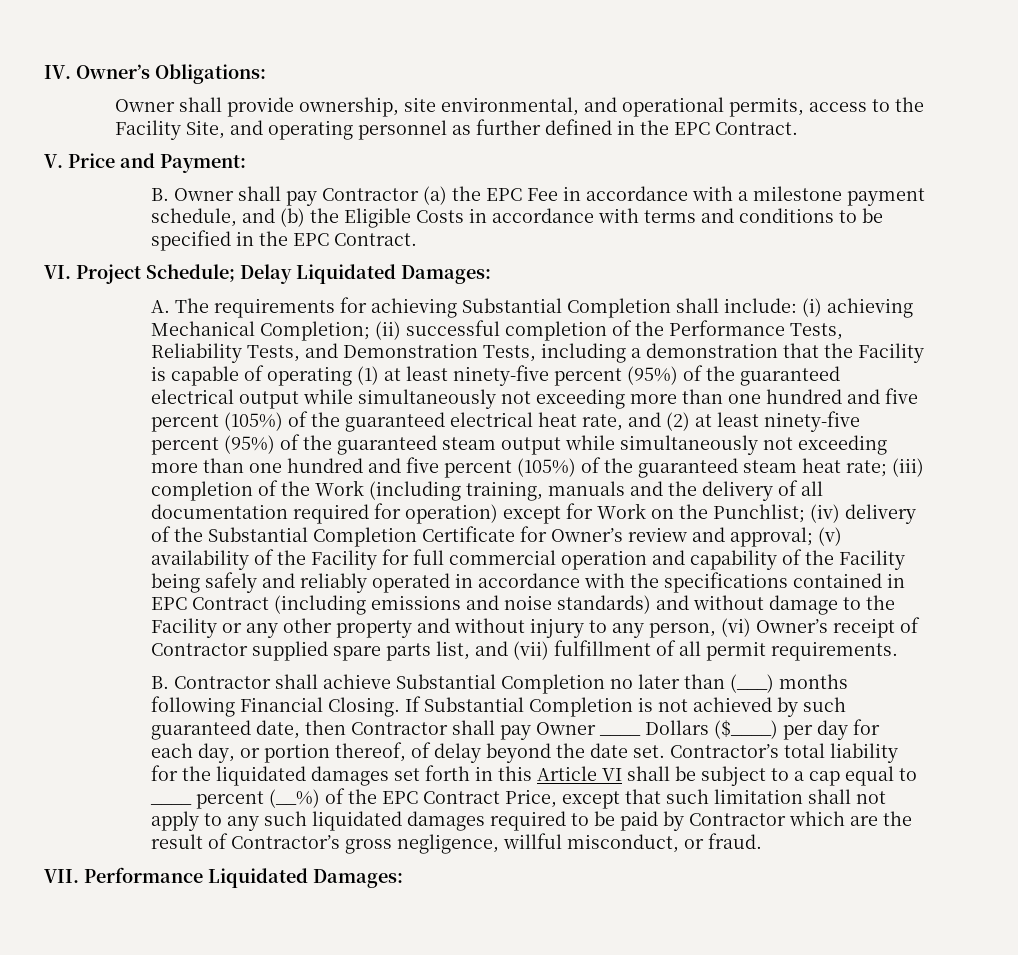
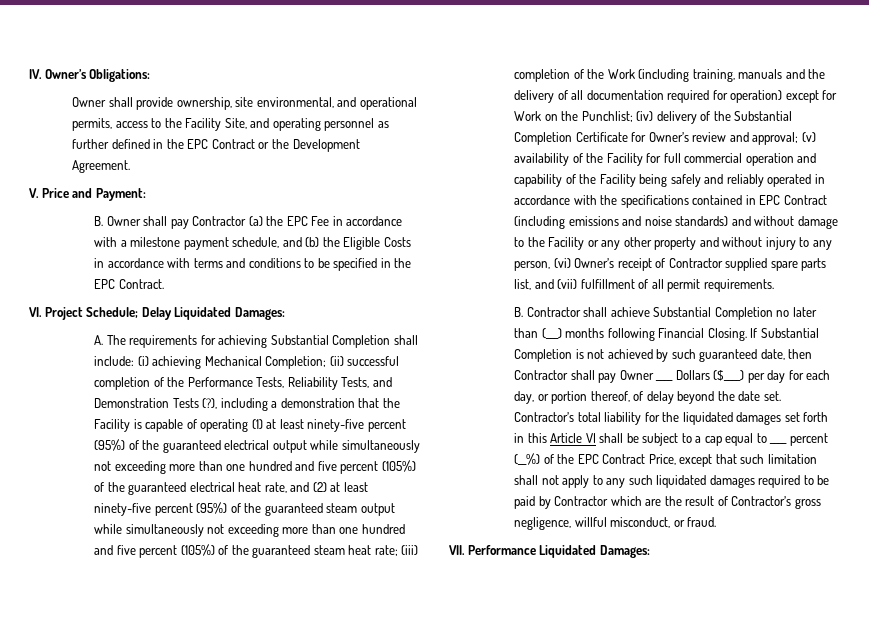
- Owner shall provide ownership, site environmental, and operational permits, access to the Facility Site, and operating personnel as further defined in the EPC Contract.
+ Owner shall provide ownership, site environmental, and operational permits, access to the Facility Site, and operating personnel as further defined in the EPC Contract or the Development Agreement.
- (ii) successful completion of the Performance Tests, Reliability Tests, and Demonstration Tests, including a demonstration that the Facility is capable of operating (1) at least ninety-five percent (95%) of the guaranteed electrical output while simultaneously not exceeding more than one hundred and five percent (105%) of the guaranteed electrical heat rate, and (2) at least ninety-five percent (95%) of the guaranteed steam output while simultaneously not exceeding more than one hundred and five percent (105%) of the guaranteed steam heat rate;
+ (ii) successful completion of the Performance Tests, Reliability Tests, and Demonstration Tests (?), including a demonstration that the Facility is capable of operating (1) at least ninety-five percent (95%) of the guaranteed electrical output while simultaneously not exceeding more than one hundred and five percent (105%) of the guaranteed electrical heat rate, and (2) at least ninety-five percent (95%) of the guaranteed steam output while simultaneously not exceeding more than one hundred and five percent (105%) of the guaranteed steam heat rate;

